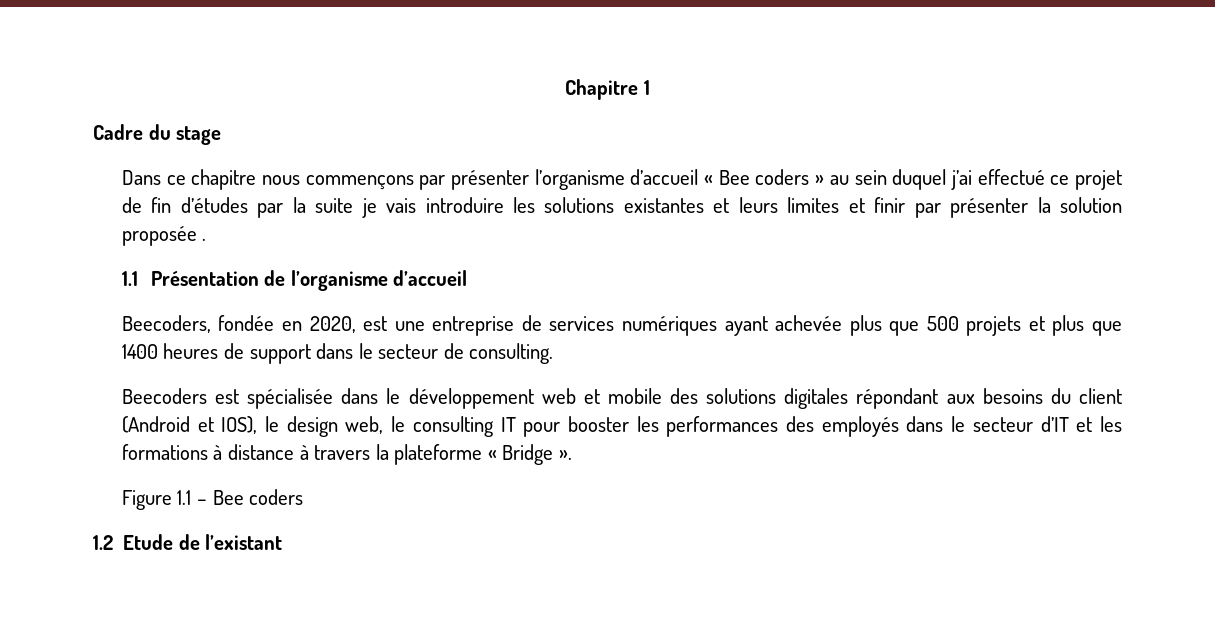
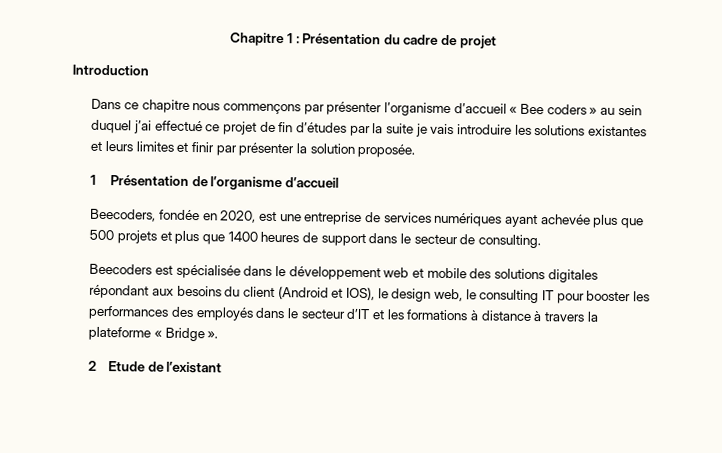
- Chapitre 1
- Cadre du stage
+ Chapitre 1 : Présentation du cadre de projet
+ Introduction
- Dans ce chapitre nous commençons par présenter l’organisme d’accueil « Bee coders » au sein duquel j’ai effectué ce projet de fin d’études par la suite je vais introduire les solutions existantes et leurs limites et finir par présenter la solution proposée .
- 1.1 Présentation de l’organisme d’accueil
+ Dans ce chapitre nous commençons par présenter l’organisme d’accueil « Bee coders » au sein duquel j’ai effectué ce projet de fin d’études par la suite je vais introduire les solutions existantes et leurs limites et finir par présenter la solution proposée.
+ 1 Présentation de l’organisme d’accueil
- Figure 1.1 – Bee coders
- 1.2 Etude de l’existant
+ 2 Etude de l’existant

